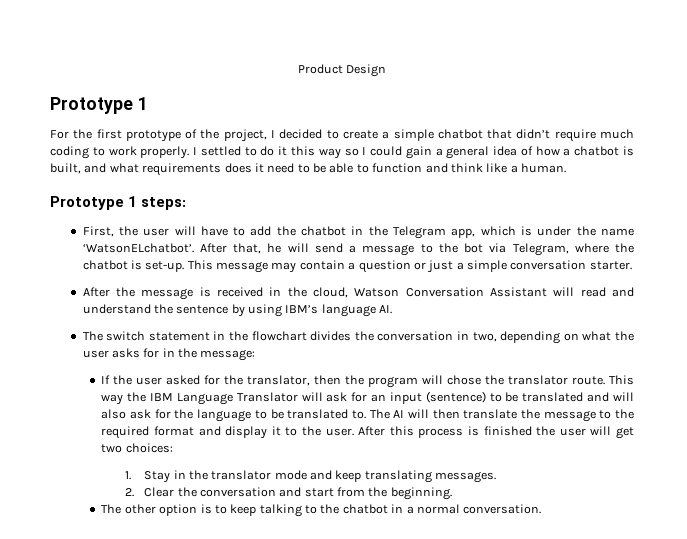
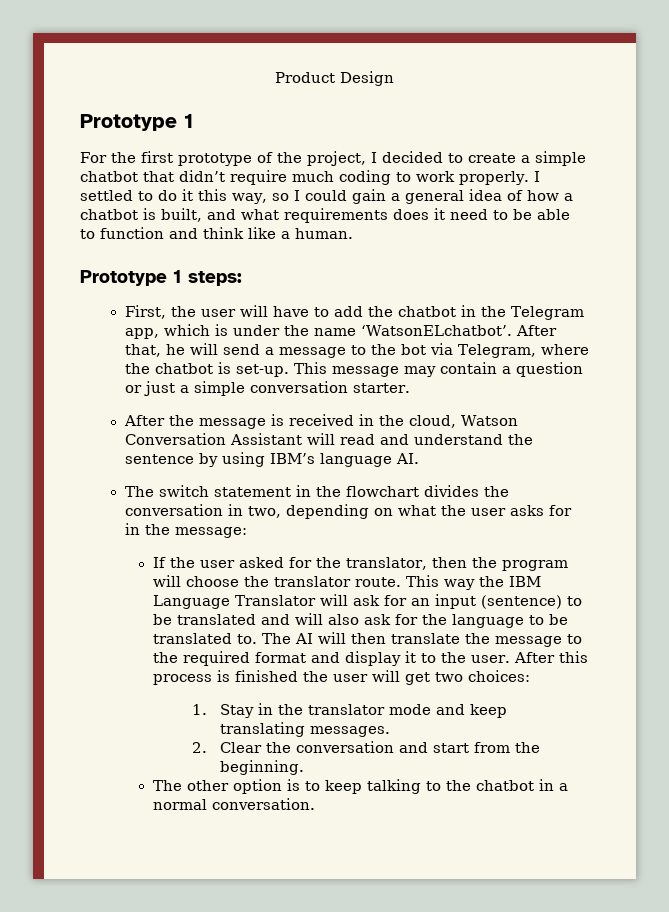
- I settled to do it this way so I could gain a general idea of how a chatbot is built, and what requirements does it need to be able to function and think like a human.
+ I settled to do it this way, so I could gain a general idea of how a chatbot is built, and what requirements does it need to be able to function and think like a human.
- If the user asked for the translator, then the program will chose the translator route.
+ If the user asked for the translator, then the program will choose the translator route.

